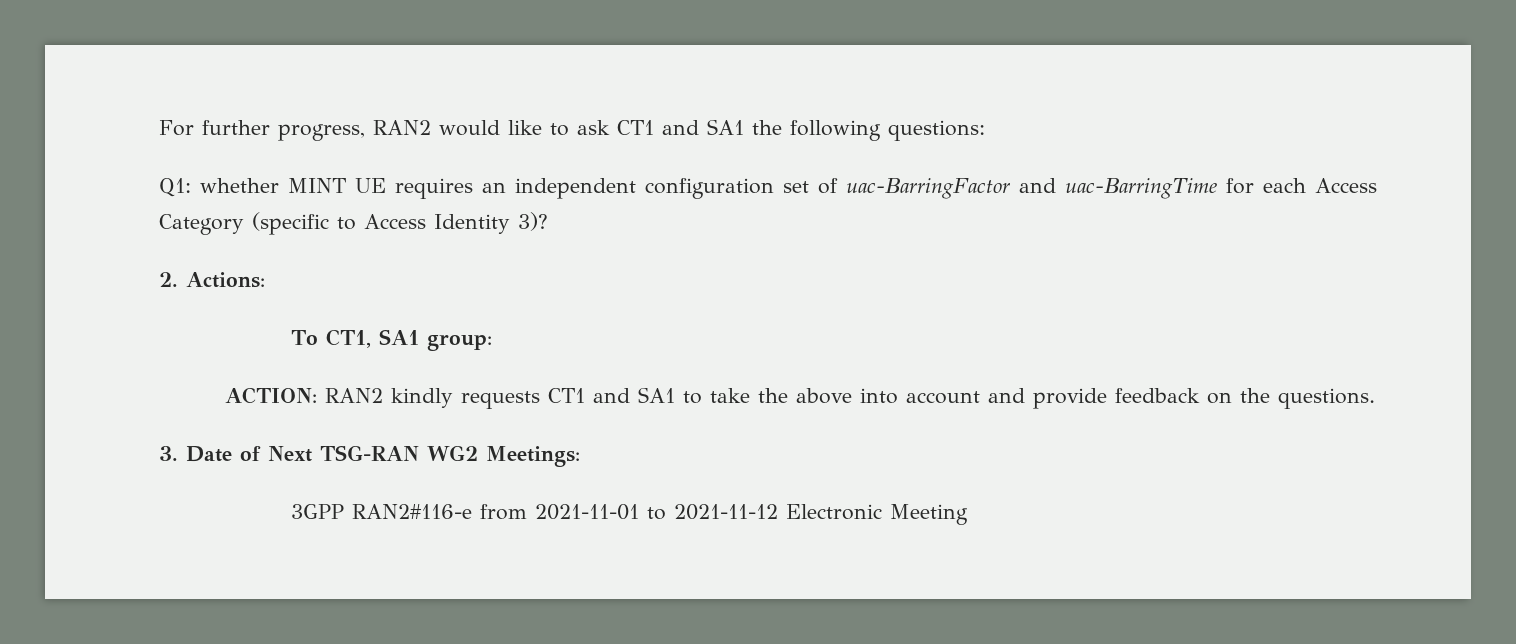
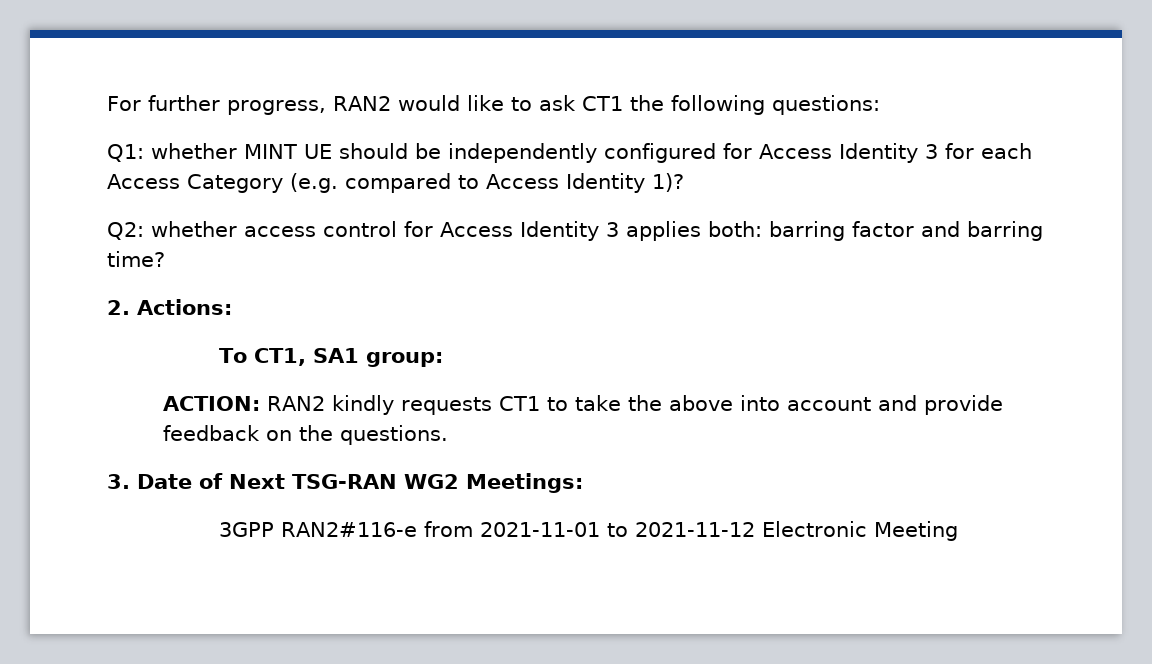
- For further progress, RAN2 would like to ask CT1 and SA1 the following questions:
+ For further progress, RAN2 would like to ask CT1 the following questions:
- Q1: whether MINT UE requires an independent configuration set of uac-BarringFactor and uac-BarringTime for each Access Category (specific to Access Identity 3)?
+ Q1: whether MINT UE should be independently configured for Access Identity 3 for each Access Category (e.g. compared to Access Identity 1)?
+ Q2: whether access control for Access Identity 3 applies both: barring factor and barring time?
- ACTION: RAN2 kindly requests CT1 and SA1 to take the above into account and provide feedback on the questions.
+ ACTION: RAN2 kindly requests CT1 to take the above into account and provide feedback on the questions.

